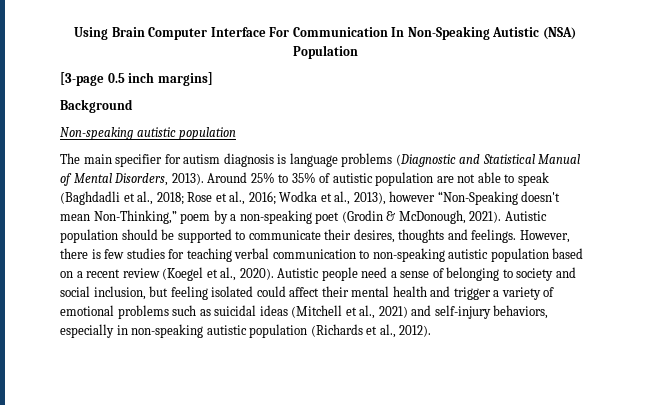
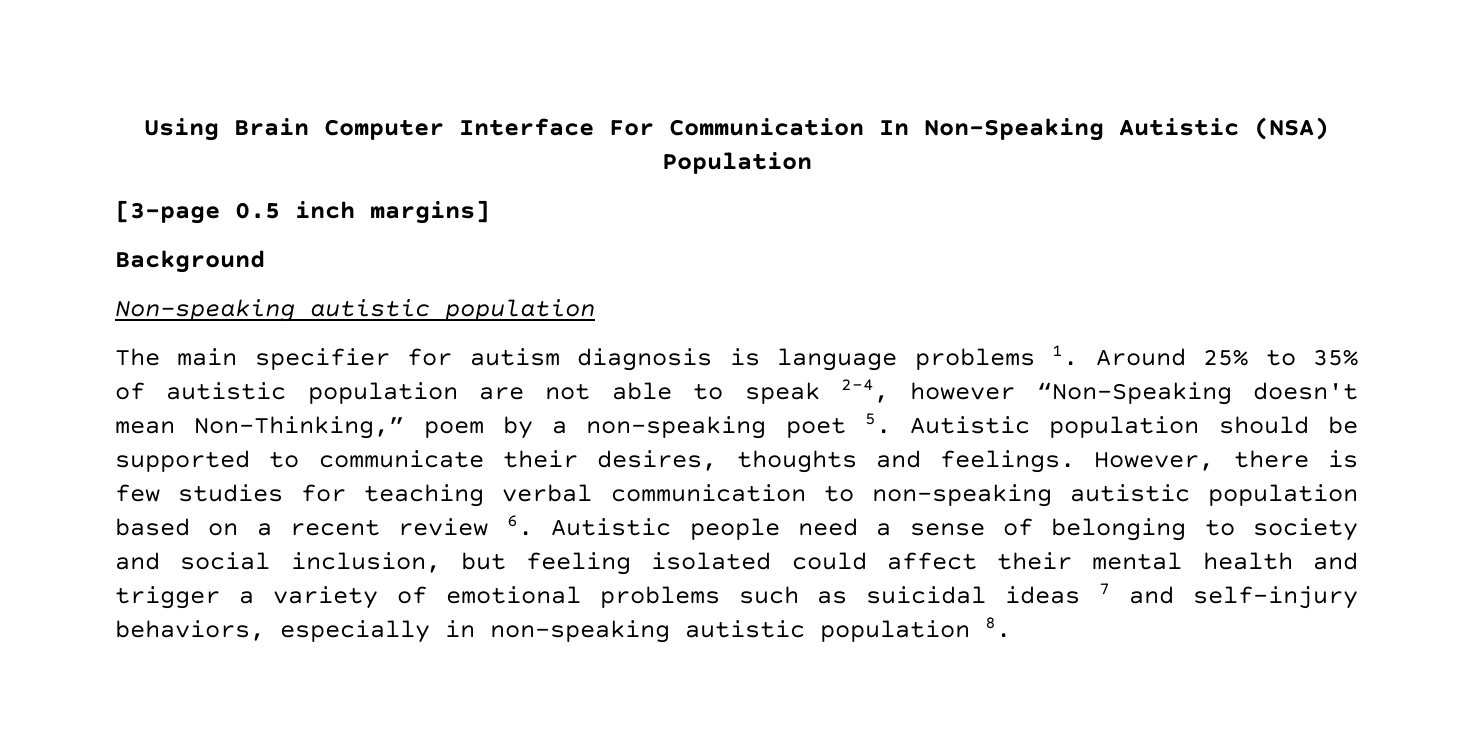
- The main specifier for autism diagnosis is language problems (Diagnostic and Statistical Manual of Mental Disorders, 2013). Around 25% to 35% of autistic population are not able to speak (Baghdadli et al., 2018; Rose et al., 2016; Wodka et al., 2013), however “Non-Speaking doesn't mean Non-Thinking,” poem by a non-speaking poet (Grodin & McDonough, 2021). Autistic population should be supported to communicate their desires, thoughts and feelings.
+ The main specifier for autism diagnosis is language problems 1. Around 25% to 35% of autistic population are not able to speak 2–4, however “Non-Speaking doesn't mean Non-Thinking,” poem by a non-speaking poet 5. Autistic population should be supported to communicate their desires, thoughts and feelings.
- However, there is few studies for teaching verbal communication to non-speaking autistic population based on a recent review (Koegel et al., 2020). Autistic people need a sense of belonging to society and social inclusion, but feeling isolated could affect their mental health and trigger a variety of emotional problems such as suicidal ideas (Mitchell et al., 2021) and self-injury behaviors, especially in non-speaking autistic population (Richards et al., 2012).
+ However, there is few studies for teaching verbal communication to non-speaking autistic population based on a recent review 6. Autistic people need a sense of belonging to society and social inclusion, but feeling isolated could affect their mental health and trigger a variety of emotional problems such as suicidal ideas 7 and self-injury behaviors, especially in non-speaking autistic population 8.

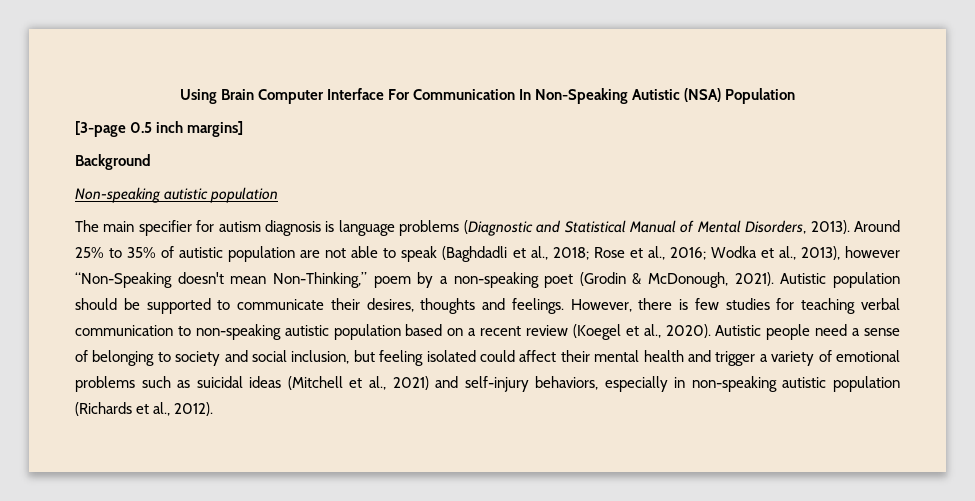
- The main specifier for autism diagnosis is language problems 1. Around 25% to 35% of autistic population are not able to speak 2–4, however “Non-Speaking doesn't mean Non-Thinking,” poem by a non-speaking poet 5. Autistic population should be supported to communicate their desires, thoughts and feelings.
+ The main specifier for autism diagnosis is language problems (Diagnostic and Statistical Manual of Mental Disorders, 2013). Around 25% to 35% of autistic population are not able to speak (Baghdadli et al., 2018; Rose et al., 2016; Wodka et al., 2013), however “Non-Speaking doesn't mean Non-Thinking,” poem by a non-speaking poet (Grodin & McDonough, 2021). Autistic population should be supported to communicate their desires, thoughts and feelings.
- However, there is few studies for teaching verbal communication to non-speaking autistic population based on a recent review 6. Autistic people need a sense of belonging to society and social inclusion, but feeling isolated could affect their mental health and trigger a variety of emotional problems such as suicidal ideas 7 and self-injury behaviors, especially in non-speaking autistic population 8.
+ However, there is few studies for teaching verbal communication to non-speaking autistic population based on a recent review (Koegel et al., 2020). Autistic people need a sense of belonging to society and social inclusion, but feeling isolated could affect their mental health and trigger a variety of emotional problems such as suicidal ideas (Mitchell et al., 2021) and self-injury behaviors, especially in non-speaking autistic population (Richards et al., 2012).

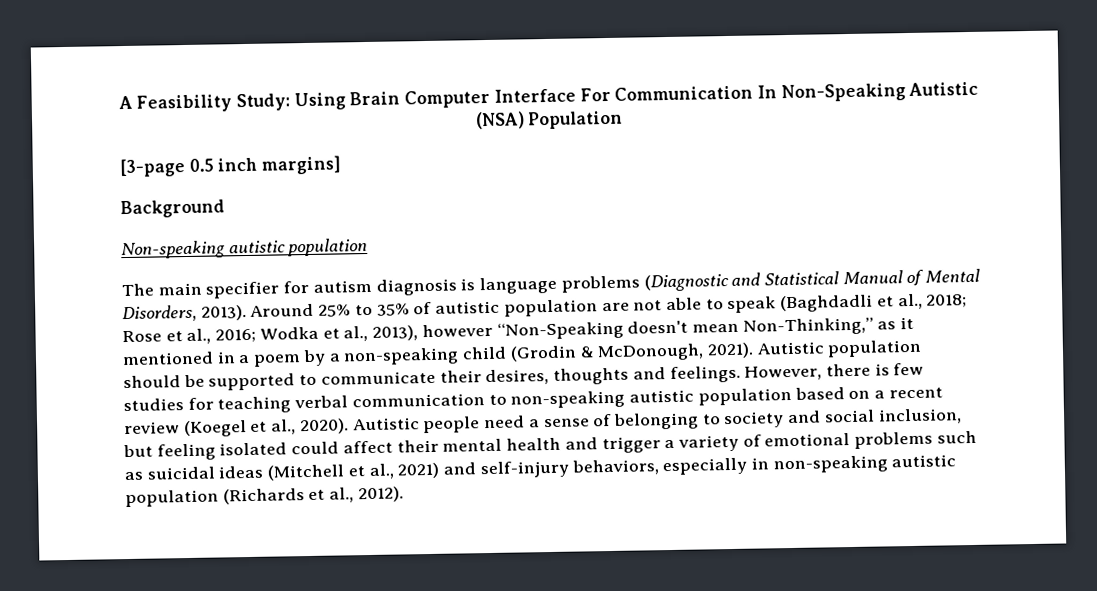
- Using Brain Computer Interface For Communication In Non-Speaking Autistic (NSA) Population
+ A Feasibility Study: Using Brain Computer Interface For Communication In Non-Speaking Autistic (NSA) Population
- Around 25% to 35% of autistic population are not able to speak (Baghdadli et al., 2018; Rose et al., 2016; Wodka et al., 2013), however “Non-Speaking doesn't mean Non-Thinking,” poem by a non-speaking poet (Grodin & McDonough, 2021).
+ Around 25% to 35% of autistic population are not able to speak (Baghdadli et al., 2018; Rose et al., 2016; Wodka et al., 2013), however “Non-Speaking doesn't mean Non-Thinking,” as it mentioned in a poem by a non-speaking child (Grodin & McDonough, 2021).

